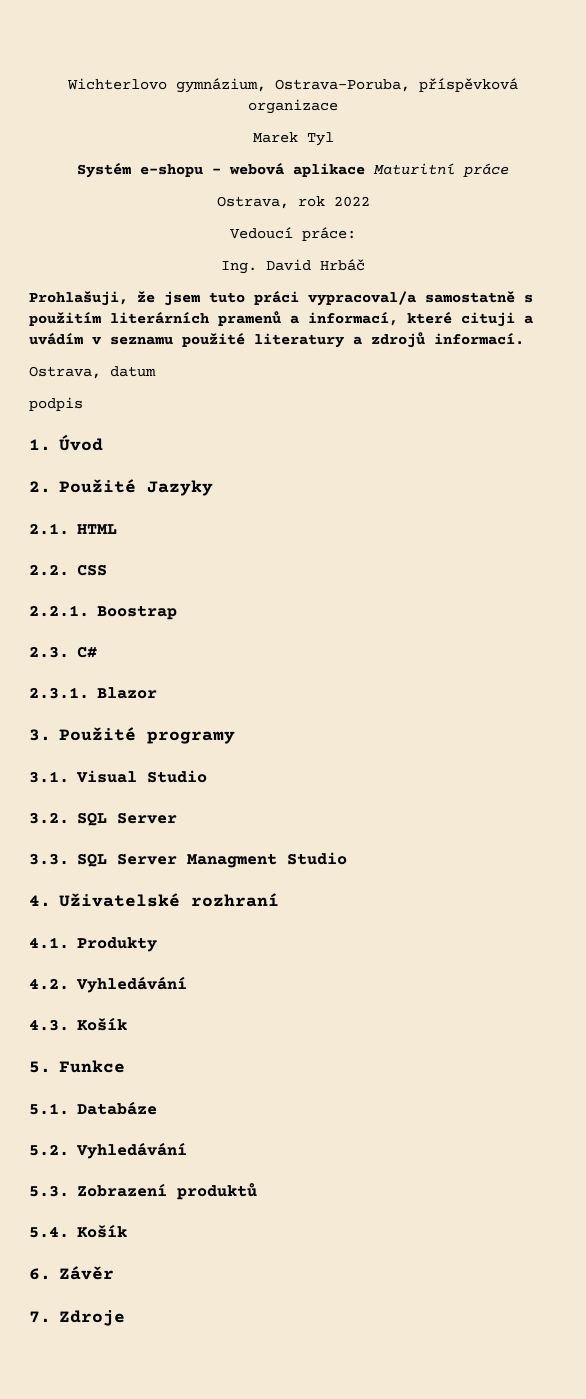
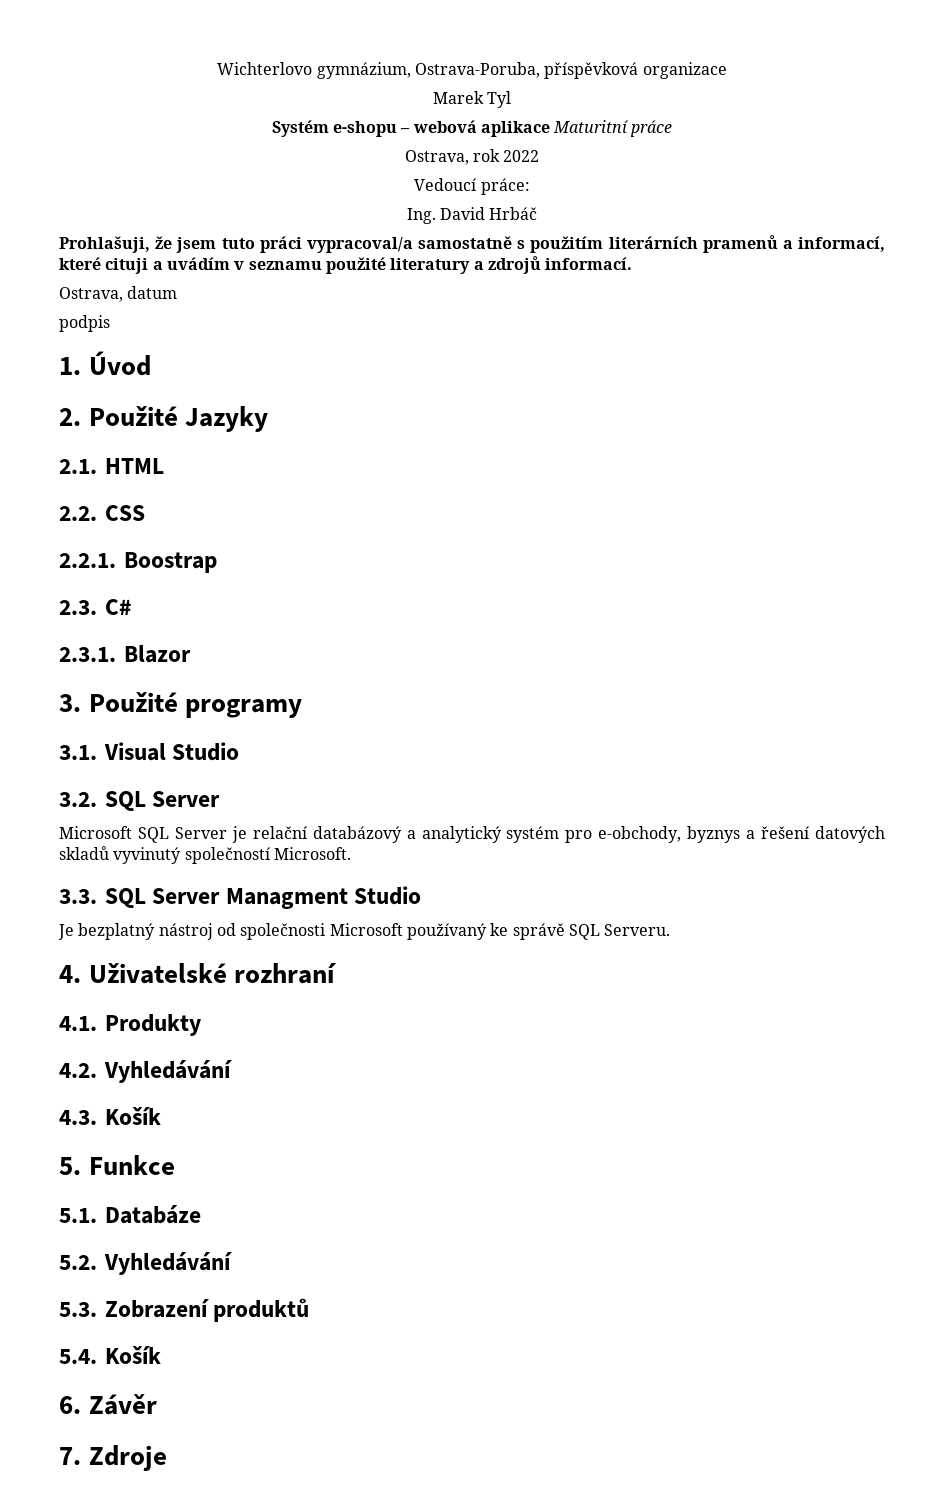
+ Microsoft SQL Server je relační databázový a analytický systém pro e-obchody, byznys a řešení datových skladů vyvinutý společností Microsoft.
+ Je bezplatný nástroj od společnosti Microsoft používaný ke správě SQL Serveru.

